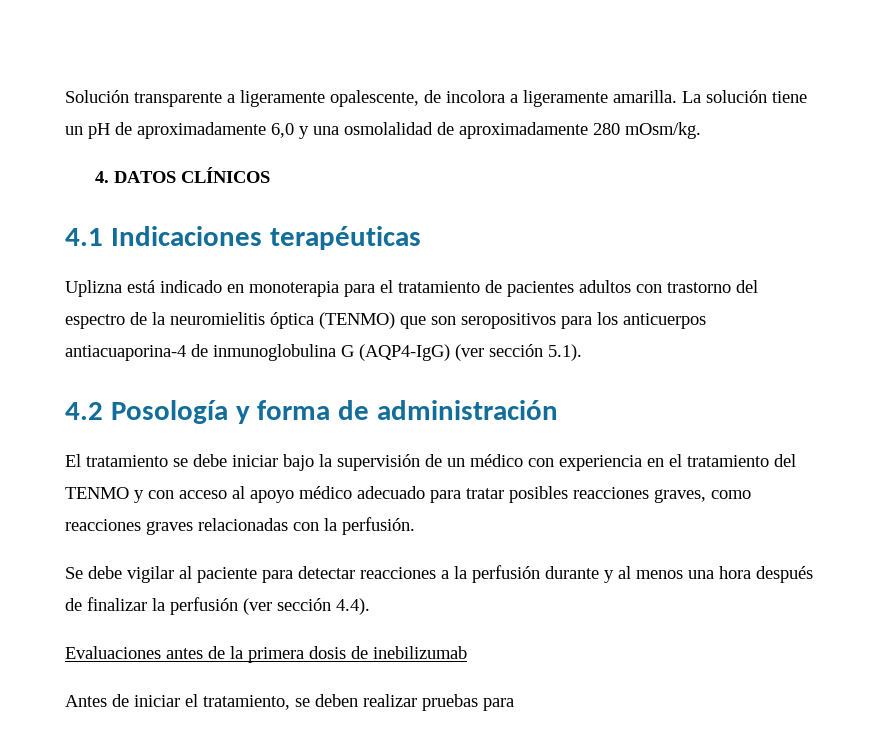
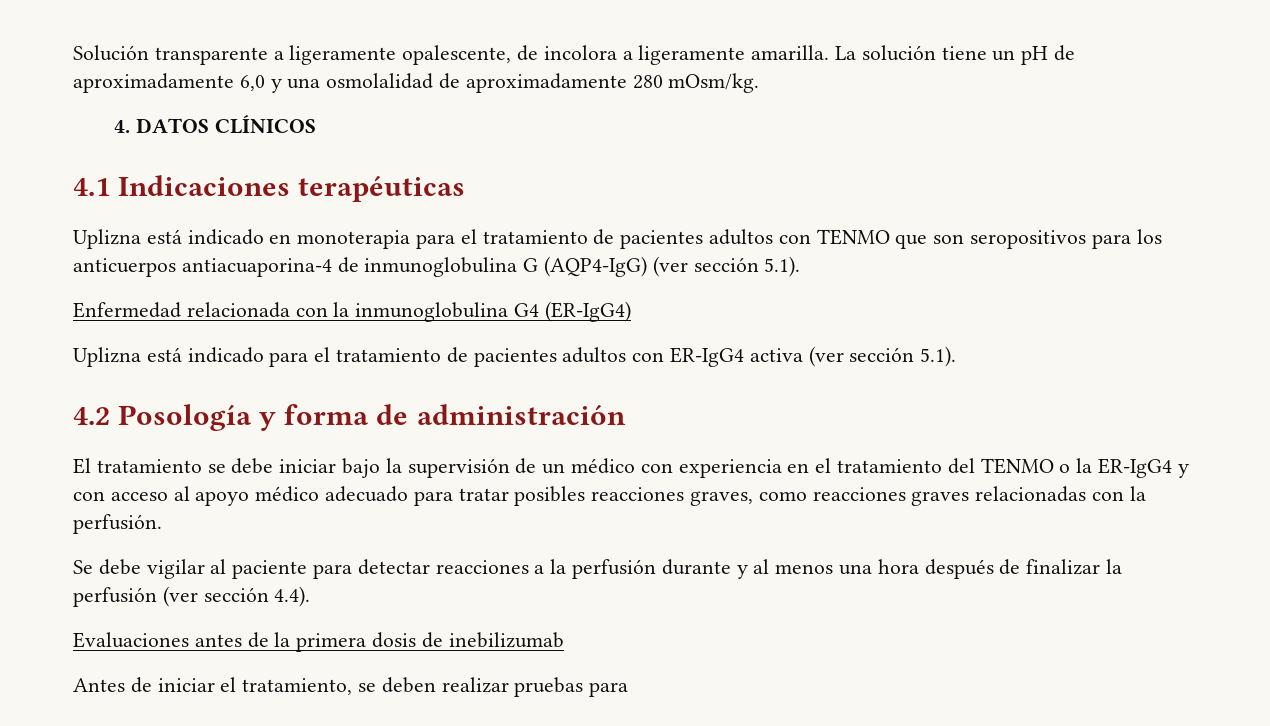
- Uplizna está indicado en monoterapia para el tratamiento de pacientes adultos con trastorno del espectro de la neuromielitis óptica (TENMO) que son seropositivos para los anticuerpos antiacuaporina-4 de inmunoglobulina G (AQP4-IgG) (ver sección 5.1).
+ Uplizna está indicado en monoterapia para el tratamiento de pacientes adultos con TENMO que son seropositivos para los anticuerpos antiacuaporina-4 de inmunoglobulina G (AQP4-IgG) (ver sección 5.1).
+ Enfermedad relacionada con la inmunoglobulina G4 (ER-IgG4)
+ Uplizna está indicado para el tratamiento de pacientes adultos con ER-IgG4 activa (ver sección 5.1).
- El tratamiento se debe iniciar bajo la supervisión de un médico con experiencia en el tratamiento del TENMO y con acceso al apoyo médico adecuado para tratar posibles reacciones graves, como reacciones graves relacionadas con la perfusión.
+ El tratamiento se debe iniciar bajo la supervisión de un médico con experiencia en el tratamiento del TENMO o la ER-IgG4 y con acceso al apoyo médico adecuado para tratar posibles reacciones graves, como reacciones graves relacionadas con la perfusión.

